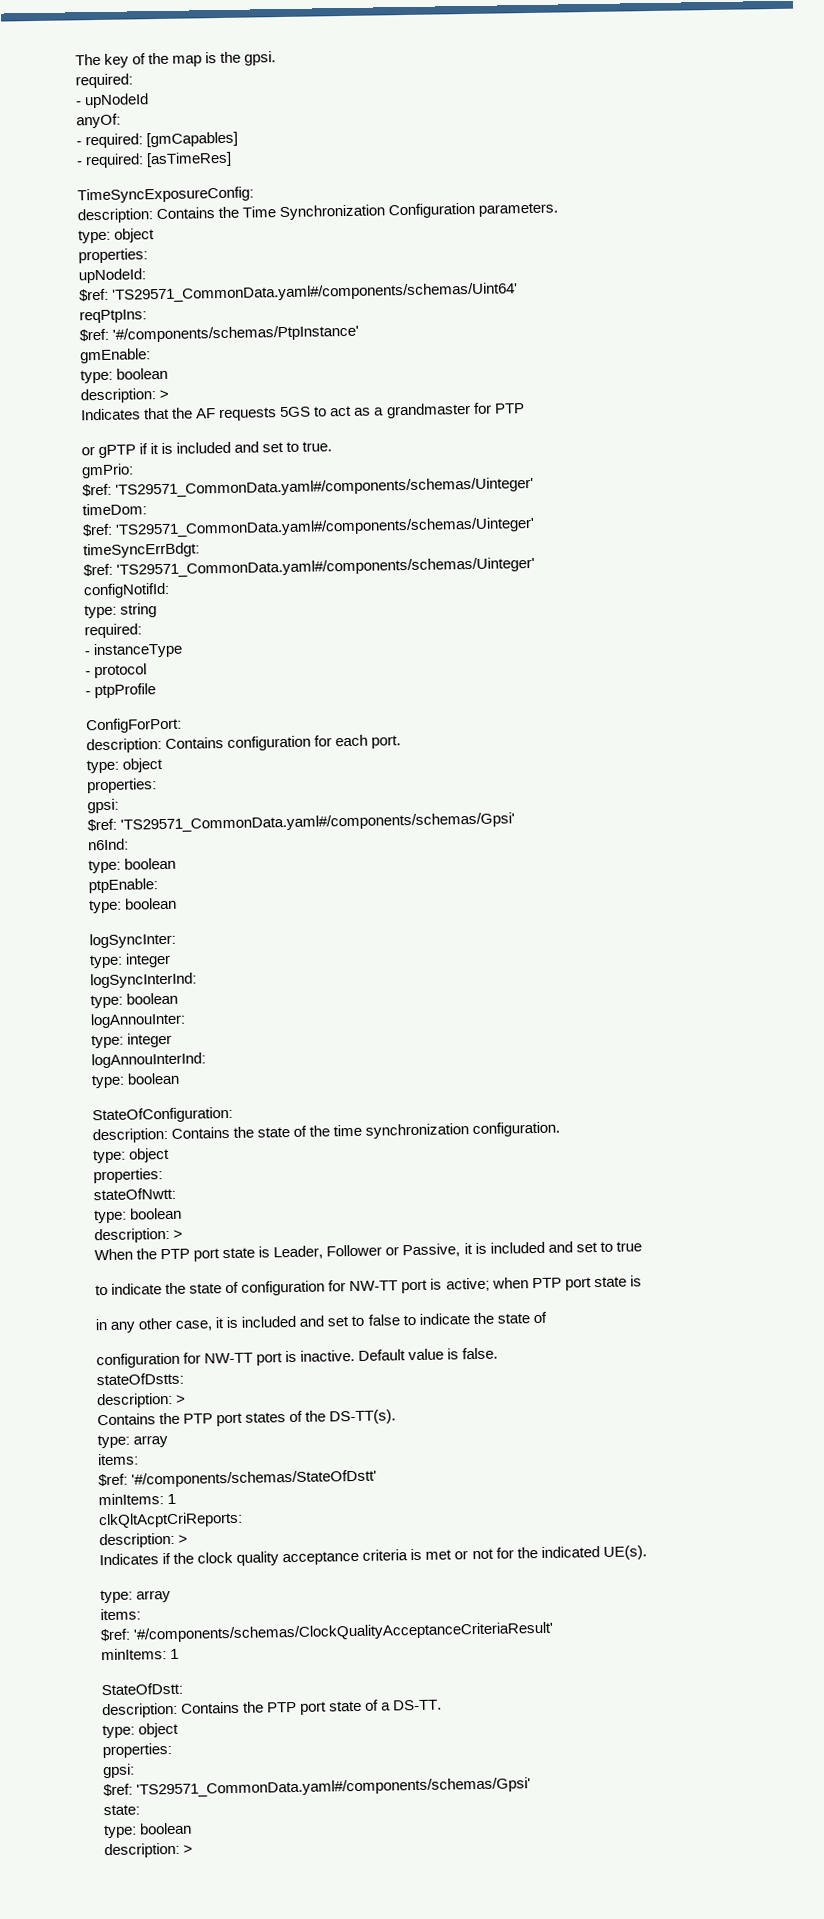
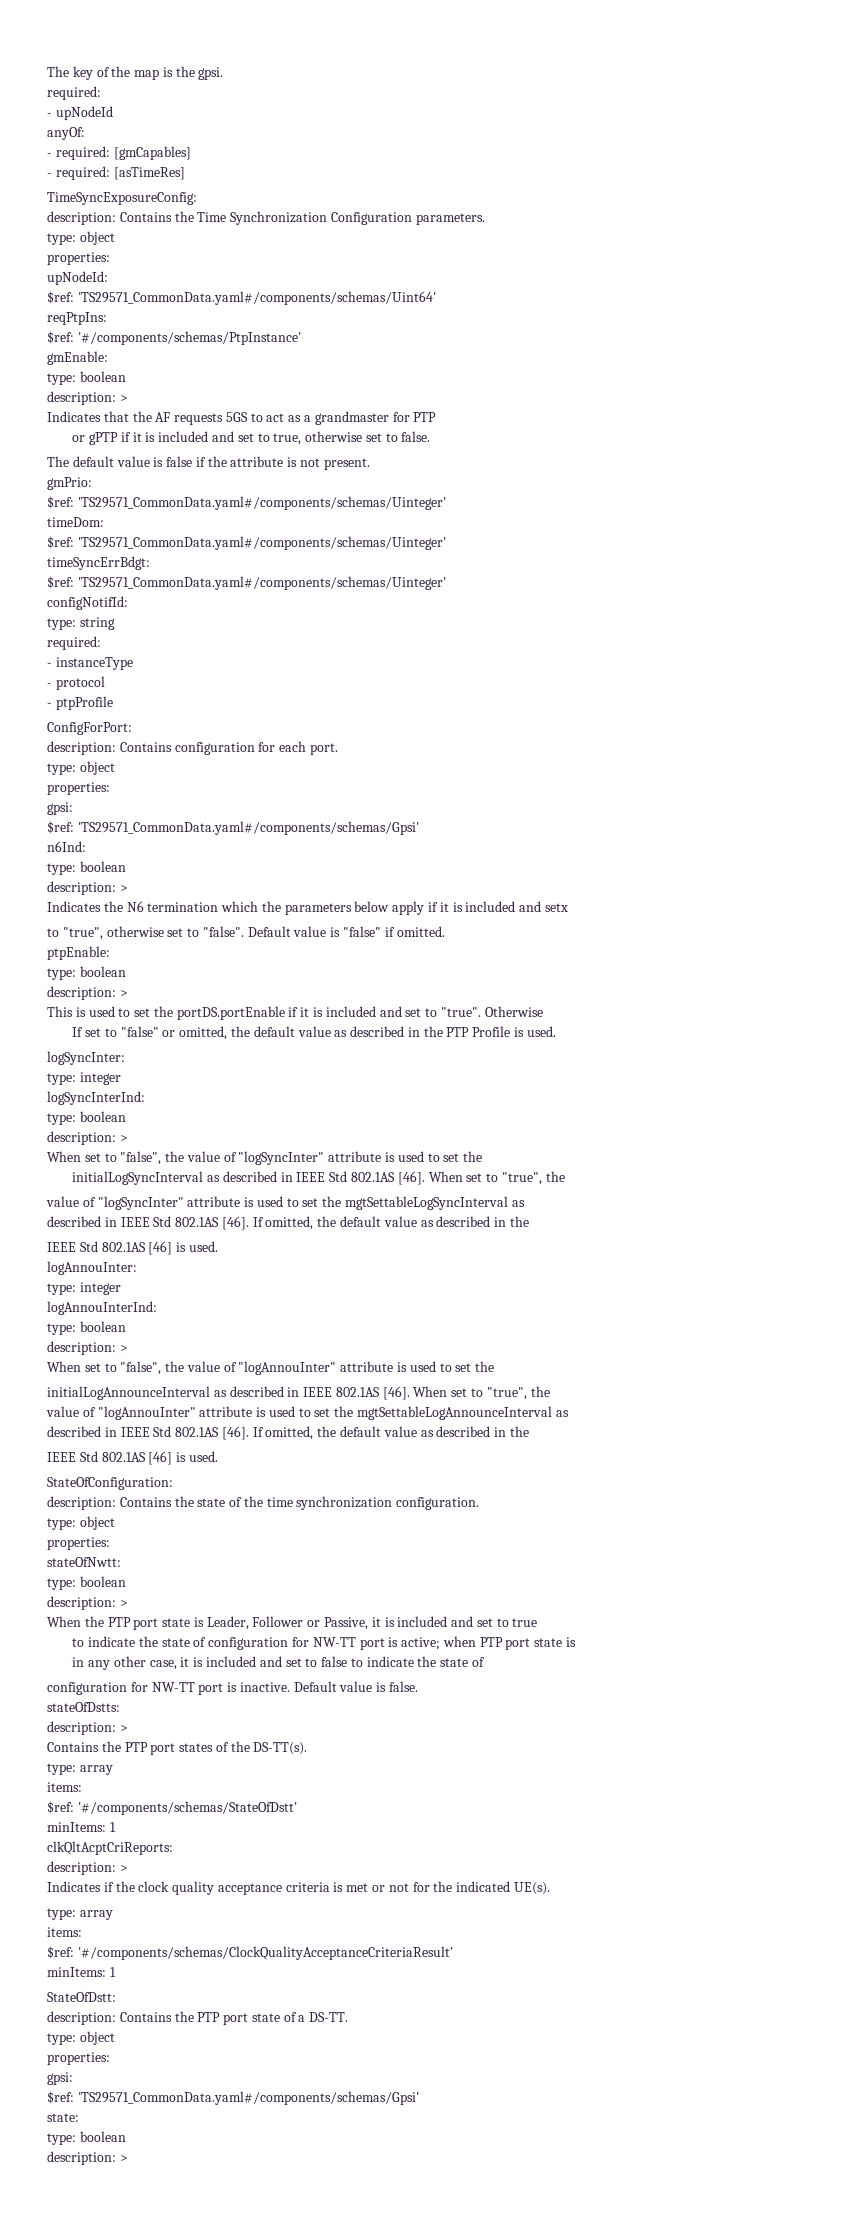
- or gPTP if it is included and set to true.
+ or gPTP if it is included and set to true, otherwise set to false.
+ The default value is false if the attribute is not present.
  n6Ind:
  type: boolean
+ description: >
+ Indicates the N6 termination which the parameters below apply if it is included and setx
+ to "true", otherwise set to "false". Default value is "false" if omitted.
  ptpEnable:
  type: boolean
+ description: >
+ This is used to set the portDS.portEnable if it is included and set to "true". Otherwise
+ If set to "false" or omitted, the default value as described in the PTP Profile is used.
  logSyncInterInd:
  type: boolean
+ description: >
+ When set to "false", the value of "logSyncInter" attribute is used to set the
+ initialLogSyncInterval as described in IEEE Std 802.1AS [46]. When set to "true", the
+ value of "logSyncInter" attribute is used to set the mgtSettableLogSyncInterval as
+ described in IEEE Std 802.1AS [46]. If omitted, the default value as described in the
+ IEEE Std 802.1AS [46] is used.
  logAnnouInterInd:
  type: boolean
+ description: >
+ When set to "false", the value of "logAnnouInter" attribute is used to set the
+ initialLogAnnounceInterval as described in IEEE 802.1AS [46]. When set to "true", the
+ value of "logAnnouInter" attribute is used to set the mgtSettableLogAnnounceInterval as
+ described in IEEE Std 802.1AS [46]. If omitted, the default value as described in the
+ IEEE Std 802.1AS [46] is used.

